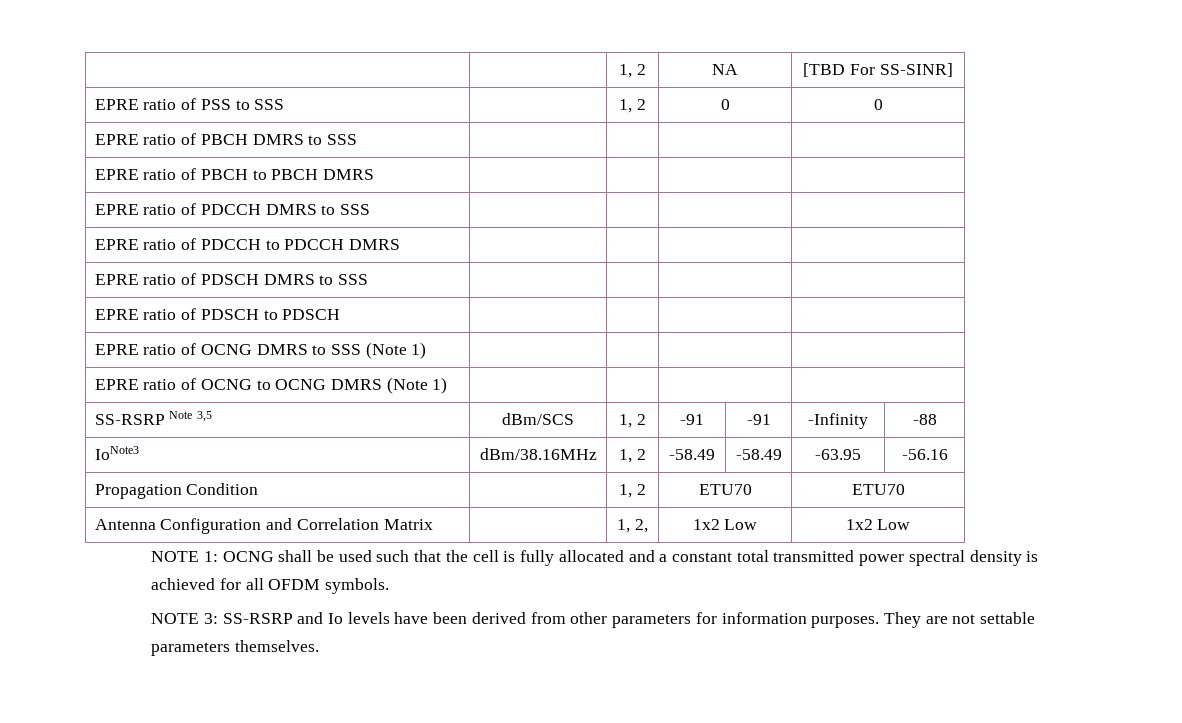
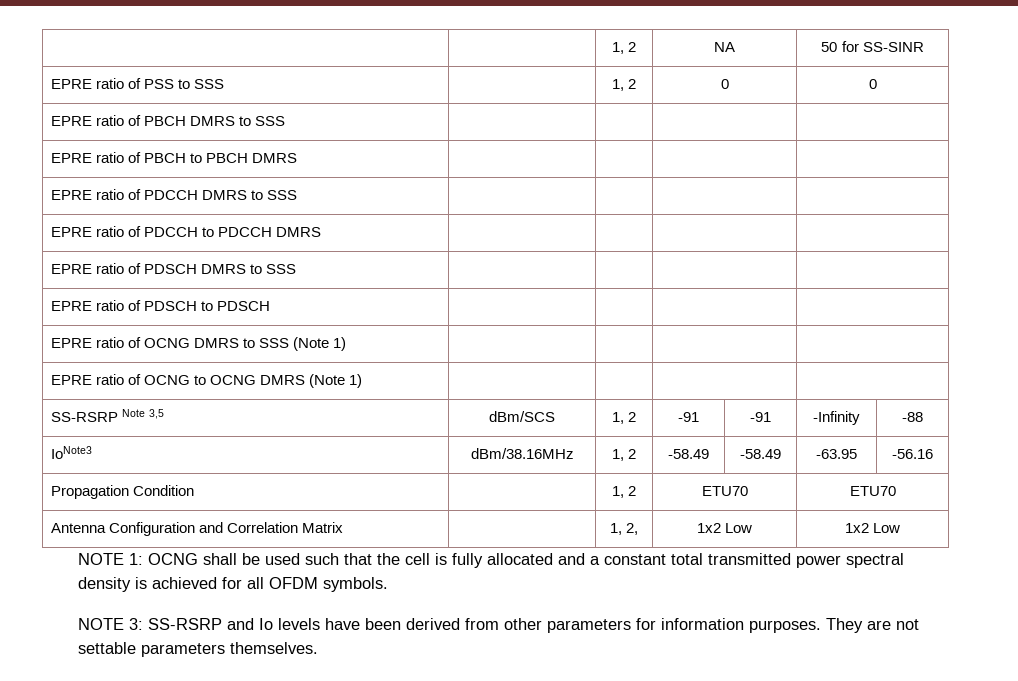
- | | 1, 2 | NA | [TBD For SS-SINR]
+ | | 1, 2 | NA | 50 for SS-SINR

